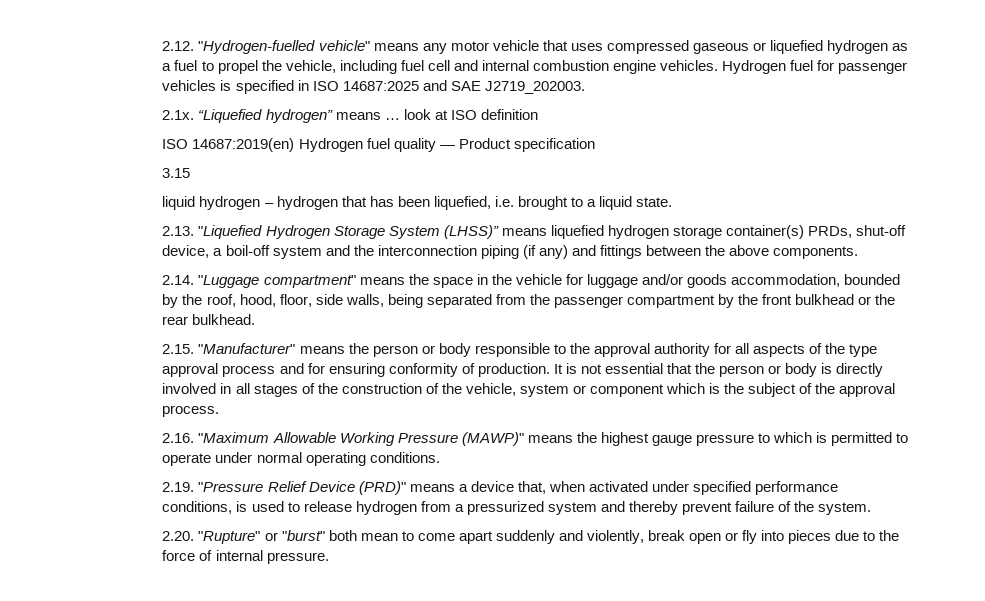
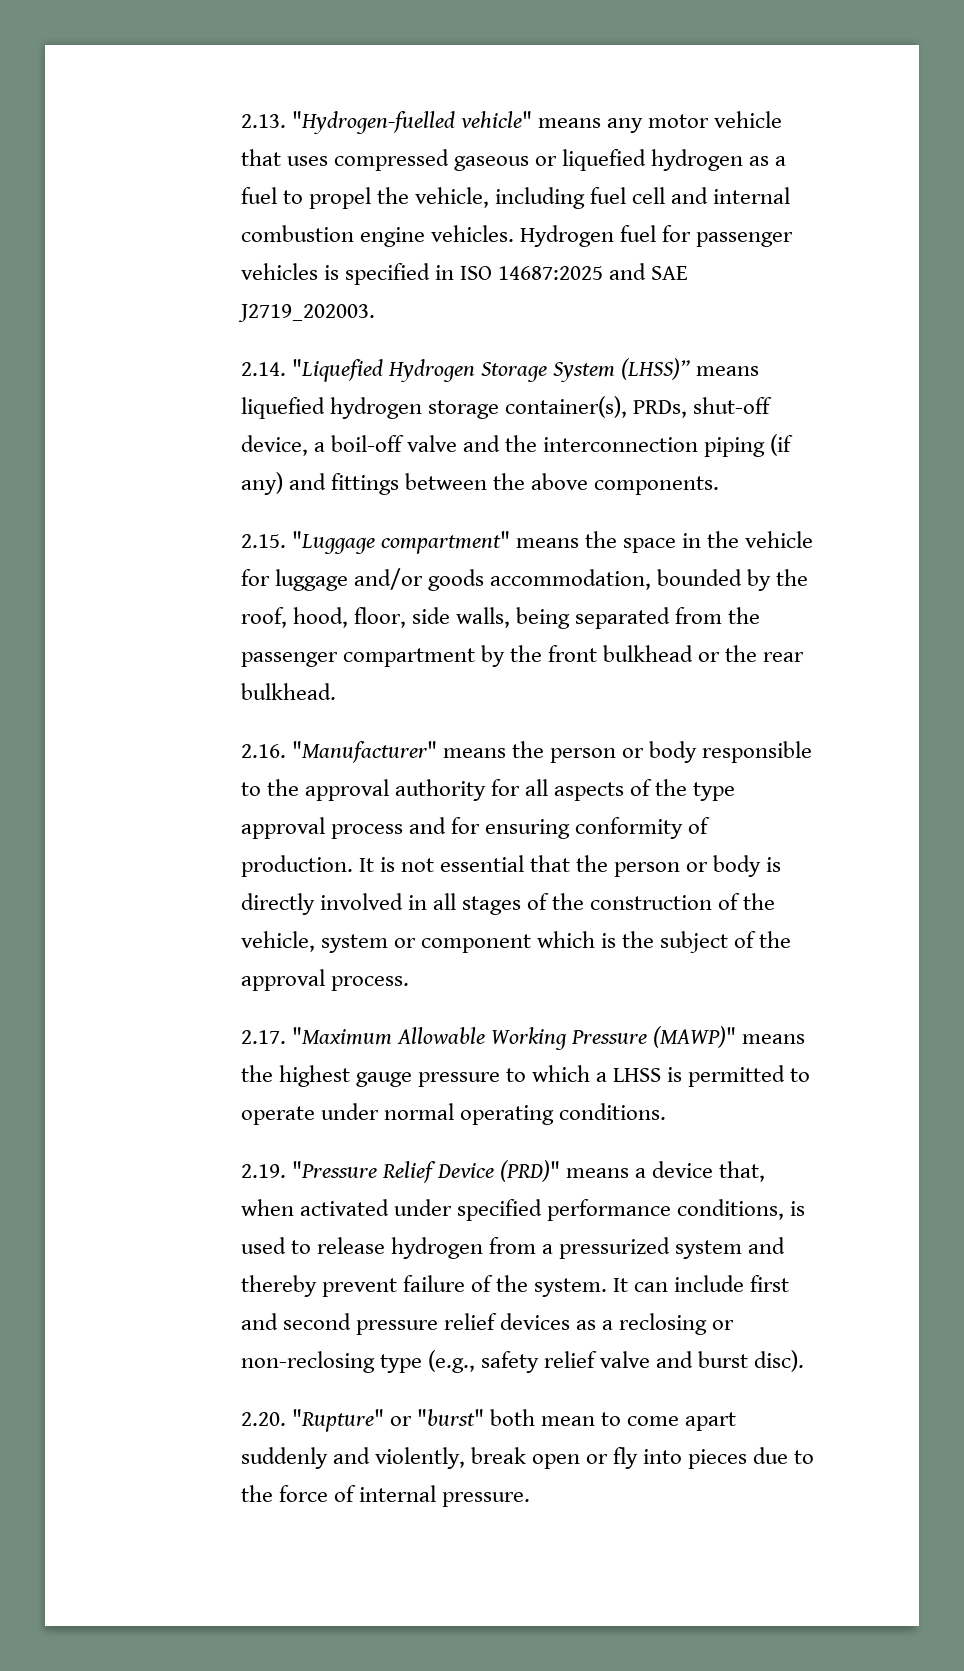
- 2.12. "Hydrogen-fuelled vehicle" means any motor vehicle that uses compressed gaseous or liquefied hydrogen as a fuel to propel the vehicle, including fuel cell and internal combustion engine vehicles.
+ 2.13. "Hydrogen-fuelled vehicle" means any motor vehicle that uses compressed gaseous or liquefied hydrogen as a fuel to propel the vehicle, including fuel cell and internal combustion engine vehicles.
- 2.1x. “Liquefied hydrogen” means … look at ISO definition
- ISO 14687:2019(en) Hydrogen fuel quality — Product specification
- 3.15
- liquid hydrogen – hydrogen that has been liquefied, i.e. brought to a liquid state.
- 2.13. "Liquefied Hydrogen Storage System (LHSS)” means liquefied hydrogen storage container(s) PRDs, shut-off device, a boil-off system and the interconnection piping (if any) and fittings between the above components.
+ 2.14. "Liquefied Hydrogen Storage System (LHSS)” means liquefied hydrogen storage container(s), PRDs, shut-off device, a boil-off valve and the interconnection piping (if any) and fittings between the above components.
- 2.14. "Luggage compartment" means the space in the vehicle for luggage and/or goods accommodation, bounded by the roof, hood, floor, side walls, being separated from the passenger compartment by the front bulkhead or the rear bulkhead.
+ 2.15. "Luggage compartment" means the space in the vehicle for luggage and/or goods accommodation, bounded by the roof, hood, floor, side walls, being separated from the passenger compartment by the front bulkhead or the rear bulkhead.
- 2.15. "Manufacturer" means the person or body responsible to the approval authority for all aspects of the type approval process and for ensuring conformity of production.
+ 2.16. "Manufacturer" means the person or body responsible to the approval authority for all aspects of the type approval process and for ensuring conformity of production.
- 2.16. "Maximum Allowable Working Pressure (MAWP)" means the highest gauge pressure to which is permitted to operate under normal operating conditions.
+ 2.17. "Maximum Allowable Working Pressure (MAWP)" means the highest gauge pressure to which a LHSS is permitted to operate under normal operating conditions.
+ It can include first and second pressure relief devices as a reclosing or non-reclosing type (e.g., safety relief valve and burst disc).

